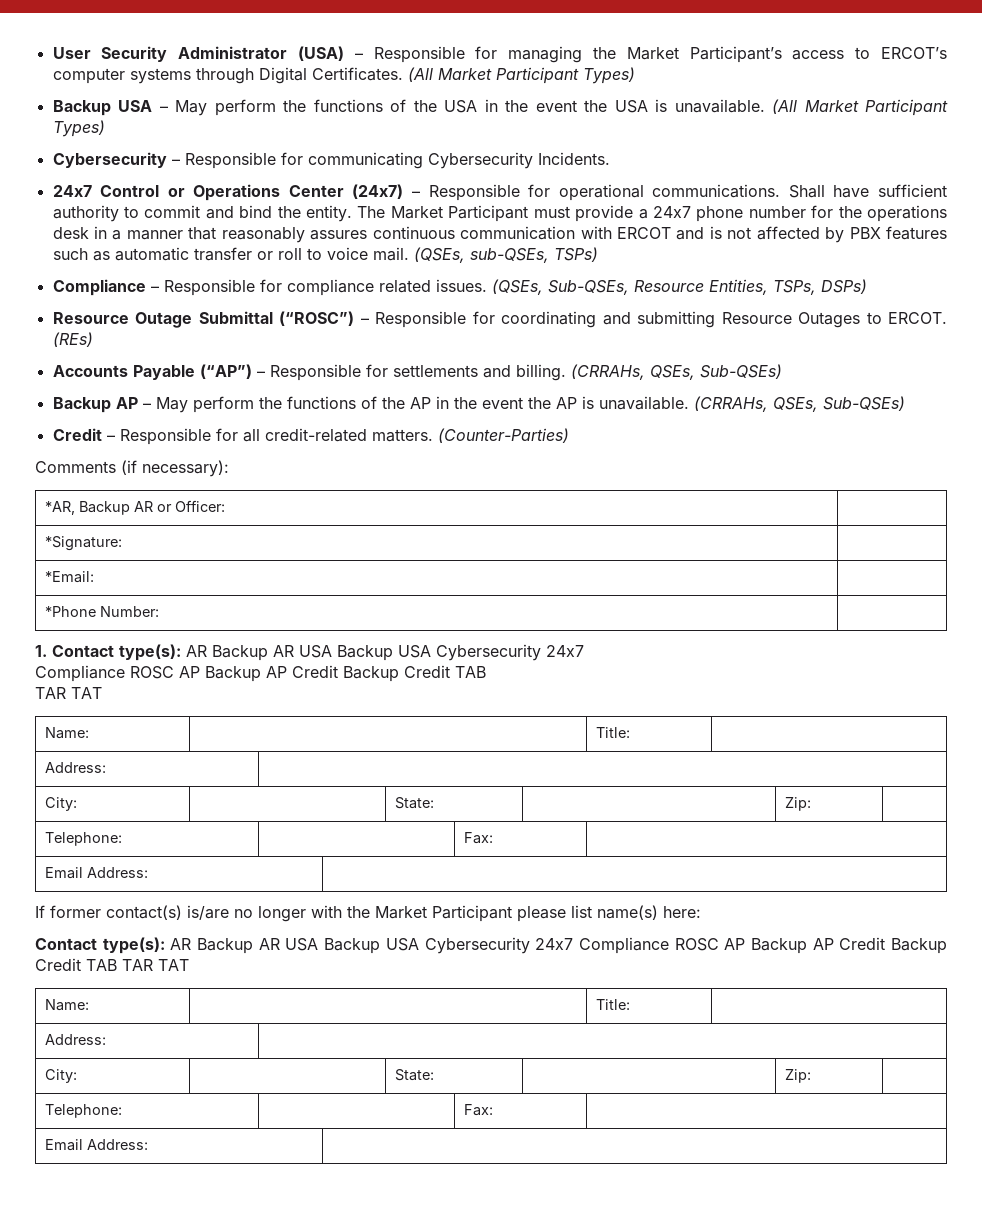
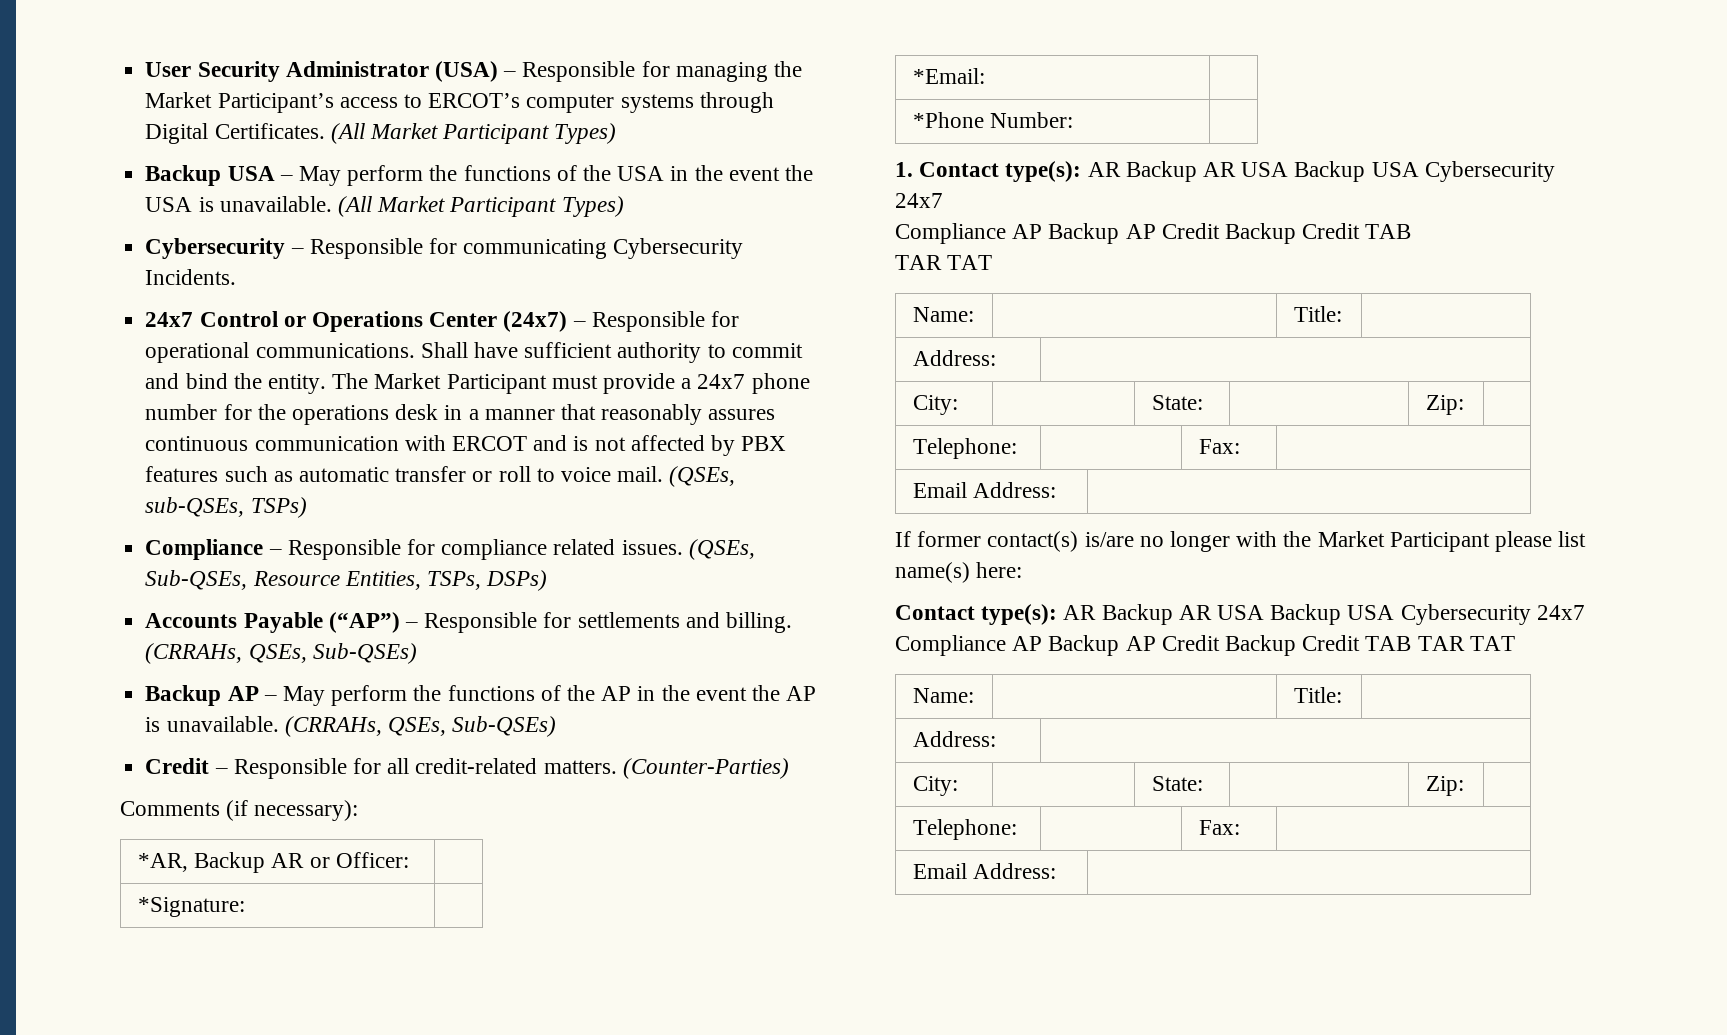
- Resource Outage Submittal (“ROSC”) – Responsible for coordinating and submitting Resource Outages to ERCOT. (REs)
  1. Contact type(s): AR Backup AR USA Backup USA Cybersecurity 24x7
- Compliance ROSC AP Backup AP Credit Backup Credit TAB
+ Compliance AP Backup AP Credit Backup Credit TAB
- Contact type(s): AR Backup AR USA Backup USA Cybersecurity 24x7 Compliance ROSC AP Backup AP Credit Backup Credit TAB TAR TAT
+ Contact type(s): AR Backup AR USA Backup USA Cybersecurity 24x7 Compliance AP Backup AP Credit Backup Credit TAB TAR TAT

